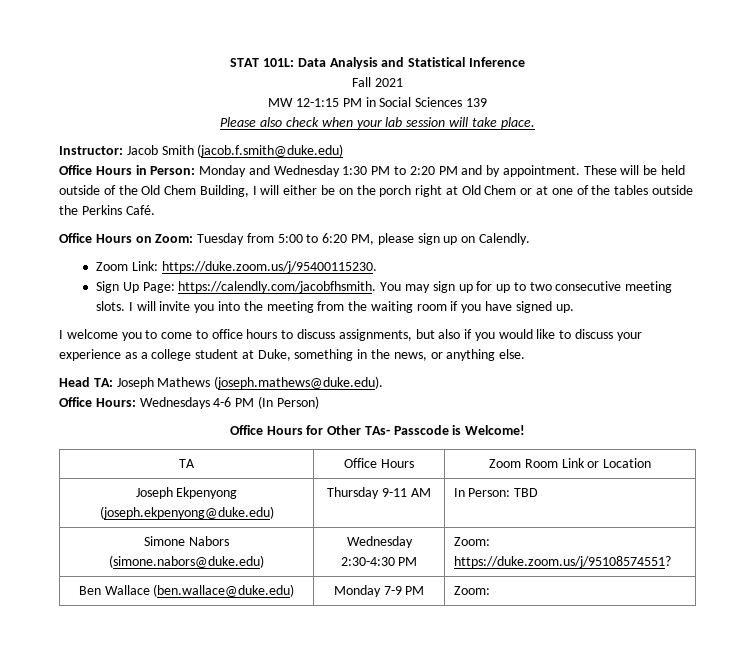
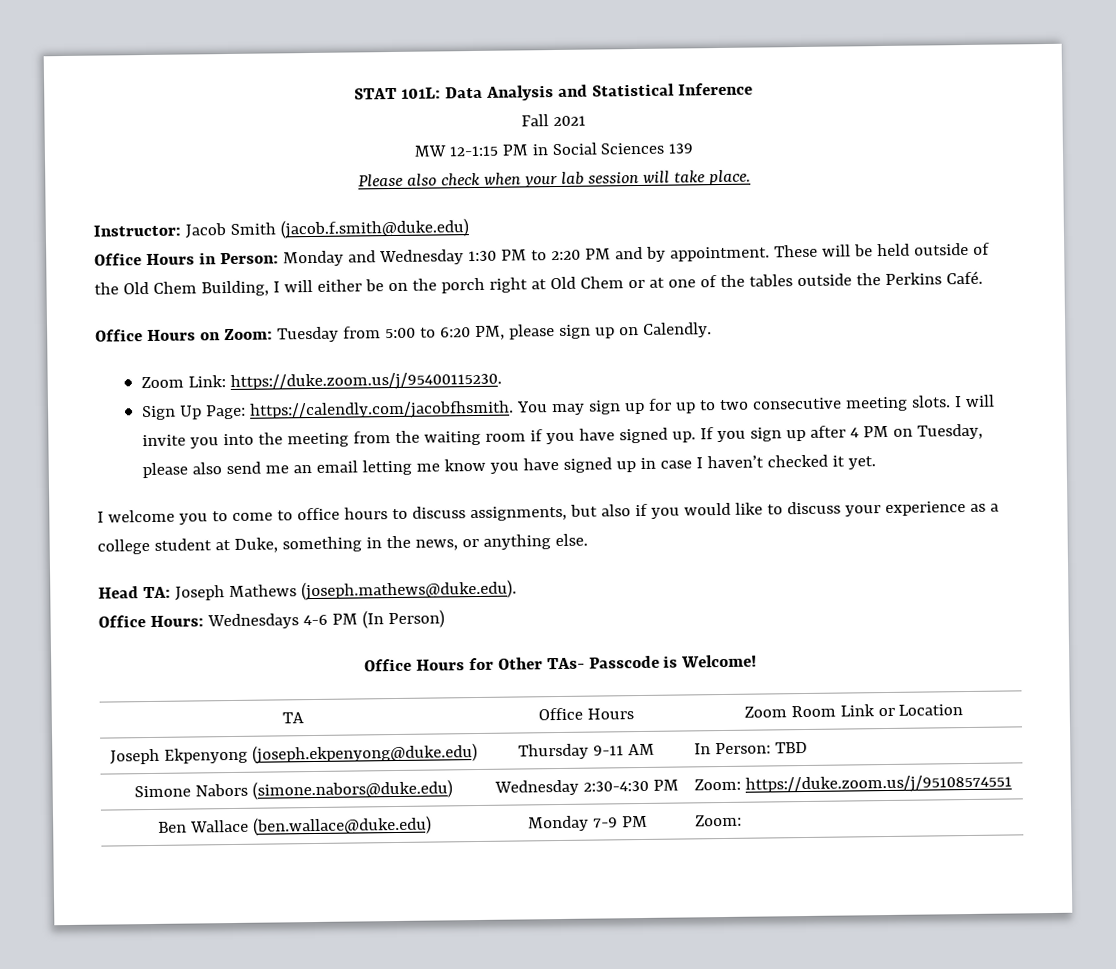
+ If you sign up after 4 PM on Tuesday, please also send me an email letting me know you have signed up in case I haven’t checked it yet.
- Simone Nabors (simone.nabors@duke.edu) | Wednesday 2:30-4:30 PM | Zoom: https://duke.zoom.us/j/95108574551?
+ Simone Nabors (simone.nabors@duke.edu) | Wednesday 2:30-4:30 PM | Zoom: https://duke.zoom.us/j/95108574551

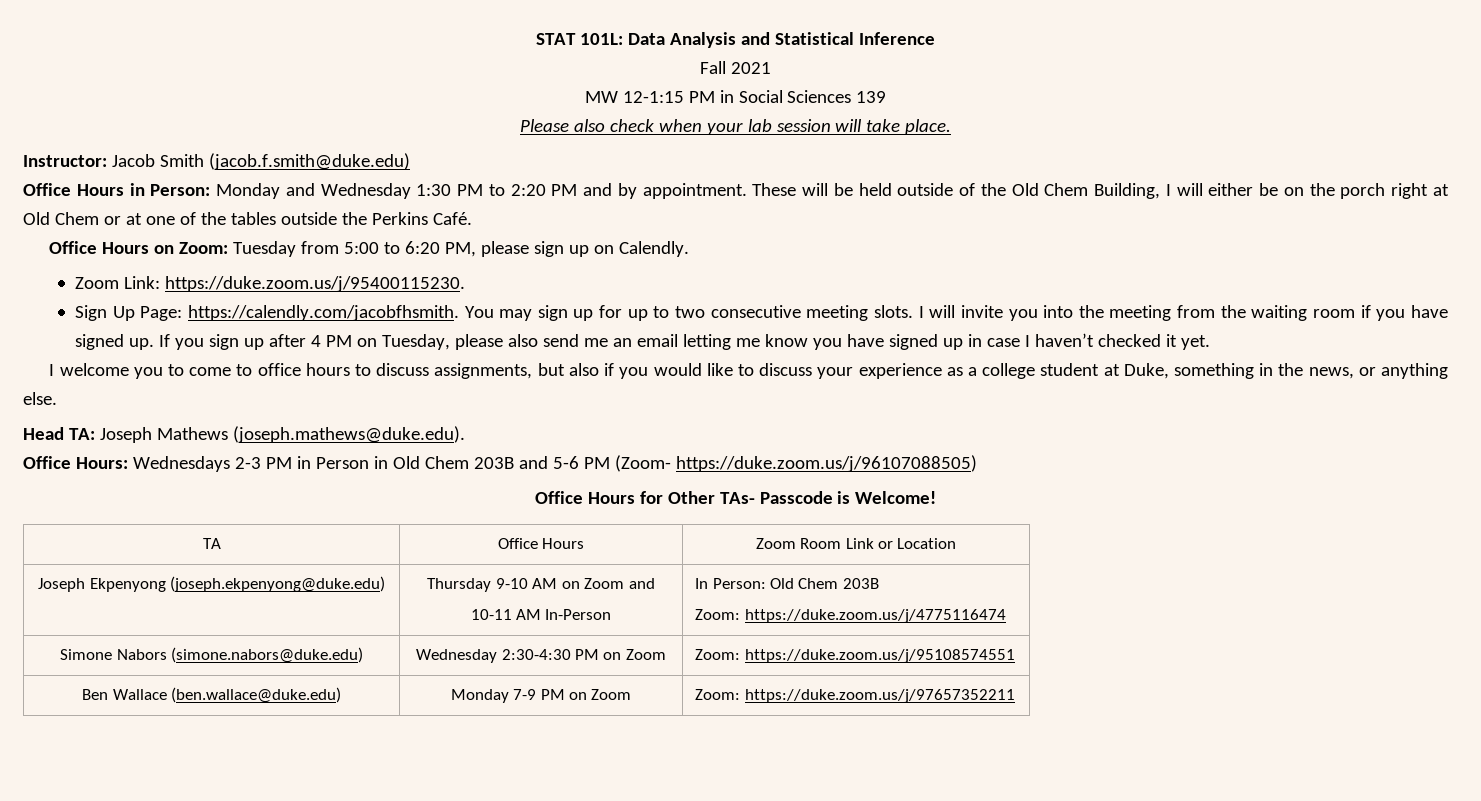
- Office Hours: Wednesdays 4-6 PM (In Person)
+ Office Hours: Wednesdays 2-3 PM in Person in Old Chem 203B and 5-6 PM (Zoom- https://duke.zoom.us/j/96107088505)
- Joseph Ekpenyong (joseph.ekpenyong@duke.edu) | Thursday 9-11 AM | In Person: TBD
+ Joseph Ekpenyong (joseph.ekpenyong@duke.edu) | Thursday 9-10 AM on Zoom and
+ 10-11 AM In-Person | In Person: Old Chem 203B
+ Zoom: https://duke.zoom.us/j/4775116474
- Simone Nabors (simone.nabors@duke.edu) | Wednesday 2:30-4:30 PM | Zoom: https://duke.zoom.us/j/95108574551
+ Simone Nabors (simone.nabors@duke.edu) | Wednesday 2:30-4:30 PM on Zoom | Zoom: https://duke.zoom.us/j/95108574551
- Ben Wallace (ben.wallace@duke.edu) | Monday 7-9 PM | Zoom:
+ Ben Wallace (ben.wallace@duke.edu) | Monday 7-9 PM on Zoom | Zoom: https://duke.zoom.us/j/97657352211

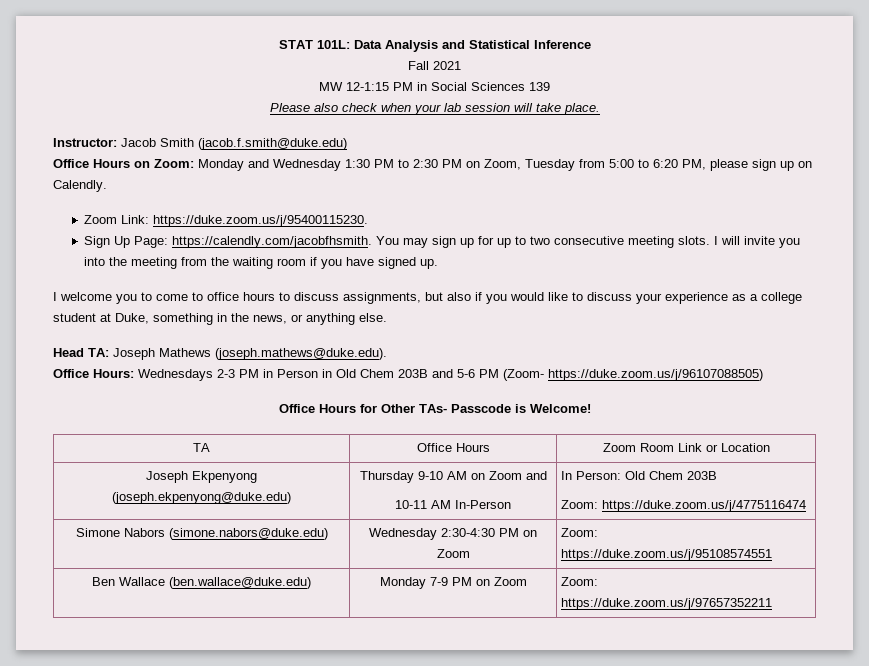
- Office Hours in Person: Monday and Wednesday 1:30 PM to 2:20 PM and by appointment. These will be held outside of the Old Chem Building, I will either be on the porch right at Old Chem or at one of the tables outside the Perkins Café.
- Office Hours on Zoom: Tuesday from 5:00 to 6:20 PM, please sign up on Calendly.
+ Office Hours on Zoom: Monday and Wednesday 1:30 PM to 2:30 PM on Zoom, Tuesday from 5:00 to 6:20 PM, please sign up on Calendly.
- If you sign up after 4 PM on Tuesday, please also send me an email letting me know you have signed up in case I haven’t checked it yet.

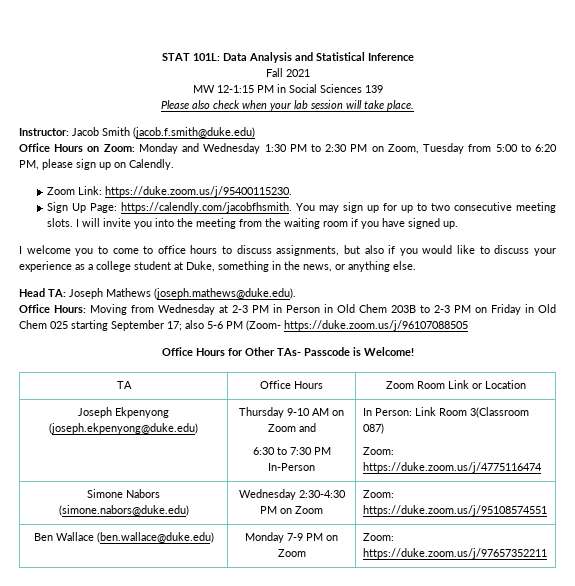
- Office Hours: Wednesdays 2-3 PM in Person in Old Chem 203B and 5-6 PM (Zoom- https://duke.zoom.us/j/96107088505)
+ Office Hours: Moving from Wednesday at 2-3 PM in Person in Old Chem 203B to 2-3 PM on Friday in Old Chem 025 starting September 17; also 5-6 PM (Zoom- https://duke.zoom.us/j/96107088505
  Joseph Ekpenyong (joseph.ekpenyong@duke.edu) | Thursday 9-10 AM on Zoom and
- 10-11 AM In-Person | In Person: Old Chem 203B
+ 6:30 to 7:30 PM In-Person | In Person: Link Room 3(Classroom 087)

